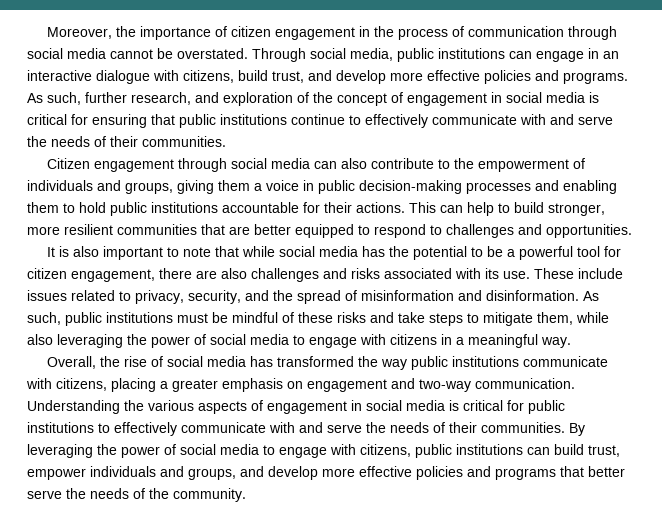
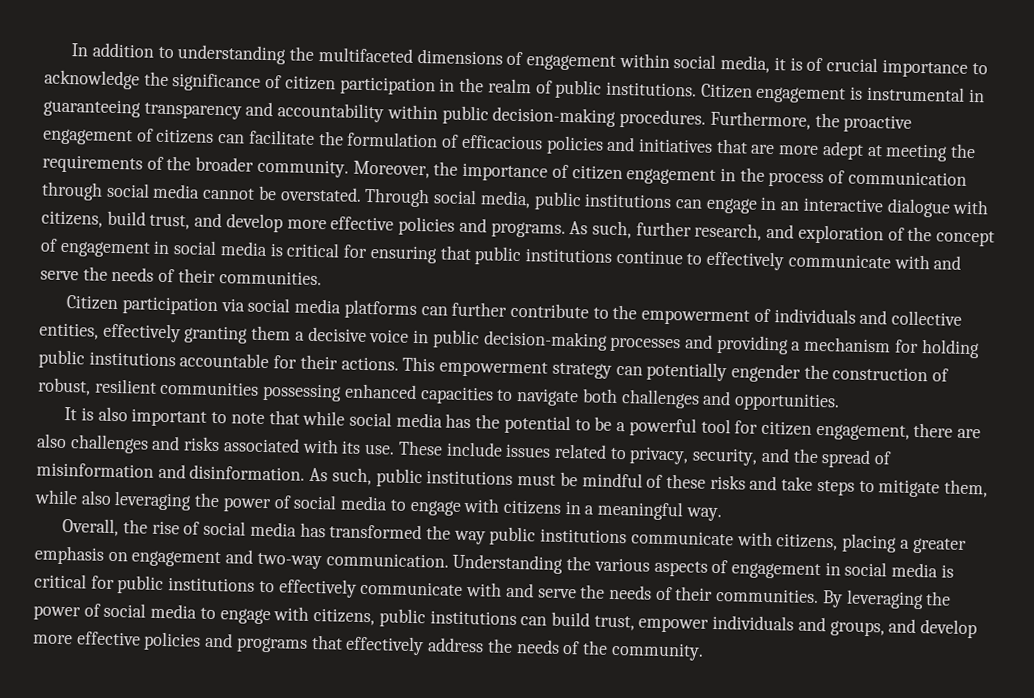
+ In addition to understanding the multifaceted dimensions of engagement within social media, it is of crucial importance to acknowledge the significance of citizen participation in the realm of public institutions. Citizen engagement is instrumental in guaranteeing transparency and accountability within public decision-making procedures. Furthermore, the proactive engagement of citizens can facilitate the formulation of efficacious policies and initiatives that are more adept at meeting the requirements of the broader community.
- Citizen engagement through social media can also contribute to the empowerment of individuals and groups, giving them a voice in public decision-making processes and enabling them to hold public institutions accountable for their actions.
+ Citizen participation via social media platforms can further contribute to the empowerment of individuals and collective entities, effectively granting them a decisive voice in public decision-making processes and providing a mechanism for holding public institutions accountable for their actions.
- This can help to build stronger, more resilient communities that are better equipped to respond to challenges and opportunities.
+ This empowerment strategy can potentially engender the construction of robust, resilient communities possessing enhanced capacities to navigate both challenges and opportunities.
- By leveraging the power of social media to engage with citizens, public institutions can build trust, empower individuals and groups, and develop more effective policies and programs that better serve the needs of the community.
+ By leveraging the power of social media to engage with citizens, public institutions can build trust, empower individuals and groups, and develop more effective policies and programs that effectively address the needs of the community.

